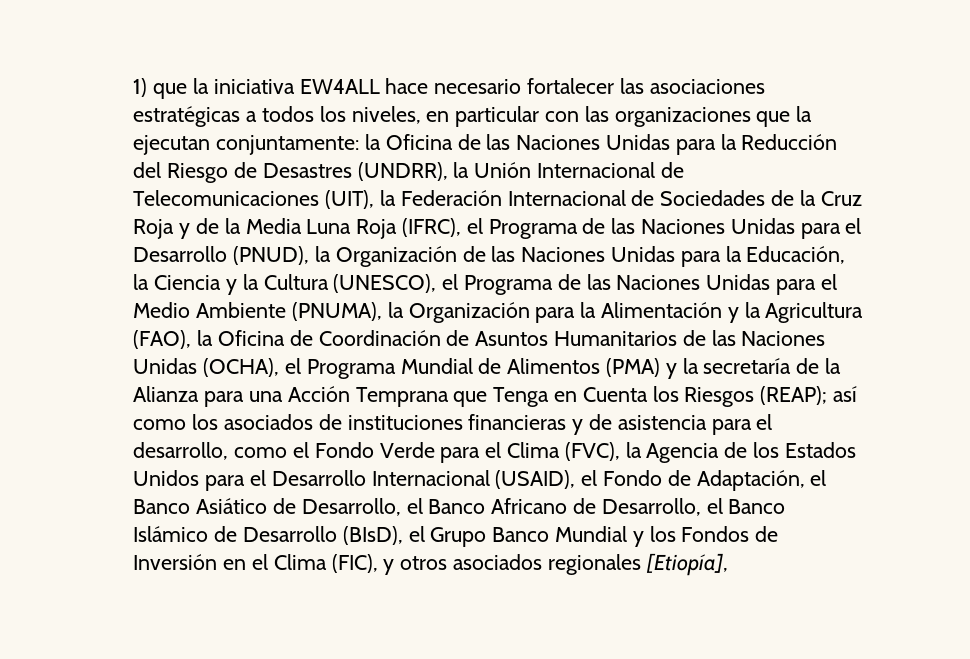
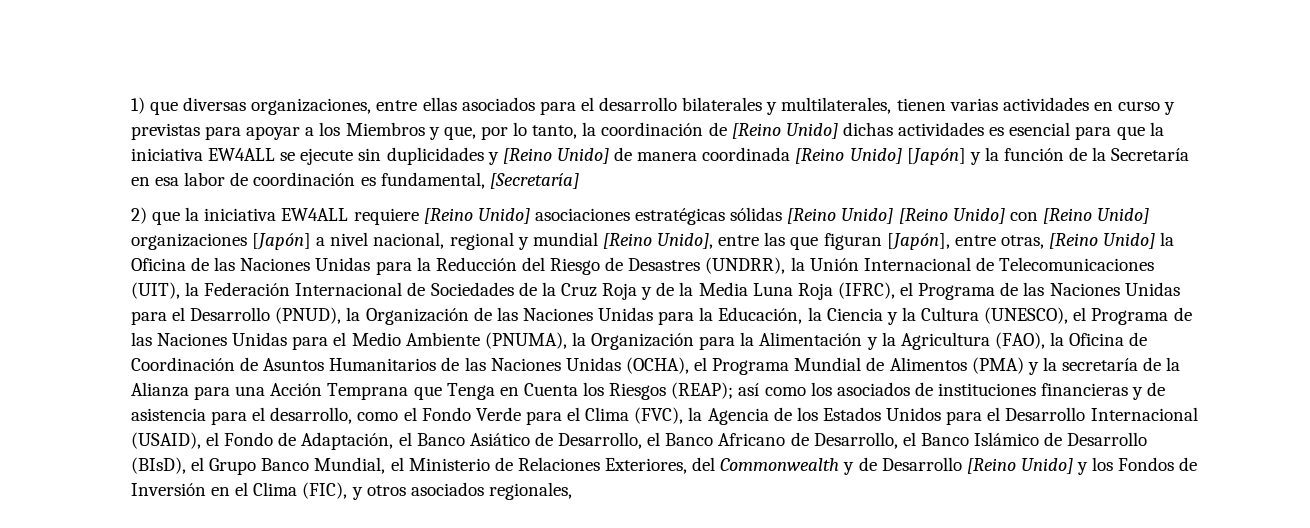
- 1) que la iniciativa EW4ALL hace necesario fortalecer las asociaciones estratégicas a todos los niveles, en particular con las organizaciones que la ejecutan conjuntamente: la Oficina de las Naciones Unidas para la Reducción del Riesgo de Desastres (UNDRR), la Unión Internacional de Telecomunicaciones (UIT), la Federación Internacional de Sociedades de la Cruz Roja y de la Media Luna Roja (IFRC), el Programa de las Naciones Unidas para el Desarrollo (PNUD), la Organización de las Naciones Unidas para la Educación, la Ciencia y la Cultura (UNESCO), el Programa de las Naciones Unidas para el Medio Ambiente (PNUMA), la Organización para la Alimentación y la Agricultura (FAO), la Oficina de Coordinación de Asuntos Humanitarios de las Naciones Unidas (OCHA), el Programa Mundial de Alimentos (PMA) y la secretaría de la Alianza para una Acción Temprana que Tenga en Cuenta los Riesgos (REAP);
+ 1) que diversas organizaciones, entre ellas asociados para el desarrollo bilaterales y multilaterales, tienen varias actividades en curso y previstas para apoyar a los Miembros y que, por lo tanto, la coordinación de [Reino Unido] dichas actividades es esencial para que la iniciativa EW4ALL se ejecute sin duplicidades y [Reino Unido] de manera coordinada [Reino Unido] [Japón] y la función de la Secretaría en esa labor de coordinación es fundamental, [Secretaría]
+ 2) que la iniciativa EW4ALL requiere [Reino Unido] asociaciones estratégicas sólidas [Reino Unido] [Reino Unido] con [Reino Unido] organizaciones [Japón] a nivel nacional, regional y mundial [Reino Unido], entre las que figuran [Japón], entre otras, [Reino Unido] la Oficina de las Naciones Unidas para la Reducción del Riesgo de Desastres (UNDRR), la Unión Internacional de Telecomunicaciones (UIT), la Federación Internacional de Sociedades de la Cruz Roja y de la Media Luna Roja (IFRC), el Programa de las Naciones Unidas para el Desarrollo (PNUD), la Organización de las Naciones Unidas para la Educación, la Ciencia y la Cultura (UNESCO), el Programa de las Naciones Unidas para el Medio Ambiente (PNUMA), la Organización para la Alimentación y la Agricultura (FAO), la Oficina de Coordinación de Asuntos Humanitarios de las Naciones Unidas (OCHA), el Programa Mundial de Alimentos (PMA) y la secretaría de la Alianza para una Acción Temprana que Tenga en Cuenta los Riesgos (REAP);
- así como los asociados de instituciones financieras y de asistencia para el desarrollo, como el Fondo Verde para el Clima (FVC), la Agencia de los Estados Unidos para el Desarrollo Internacional (USAID), el Fondo de Adaptación, el Banco Asiático de Desarrollo, el Banco Africano de Desarrollo, el Banco Islámico de Desarrollo (BIsD), el Grupo Banco Mundial y los Fondos de Inversión en el Clima (FIC), y otros asociados regionales [Etiopía],
+ así como los asociados de instituciones financieras y de asistencia para el desarrollo, como el Fondo Verde para el Clima (FVC), la Agencia de los Estados Unidos para el Desarrollo Internacional (USAID), el Fondo de Adaptación, el Banco Asiático de Desarrollo, el Banco Africano de Desarrollo, el Banco Islámico de Desarrollo (BIsD), el Grupo Banco Mundial, el Ministerio de Relaciones Exteriores, del Commonwealth y de Desarrollo [Reino Unido] y los Fondos de Inversión en el Clima (FIC), y otros asociados regionales,

